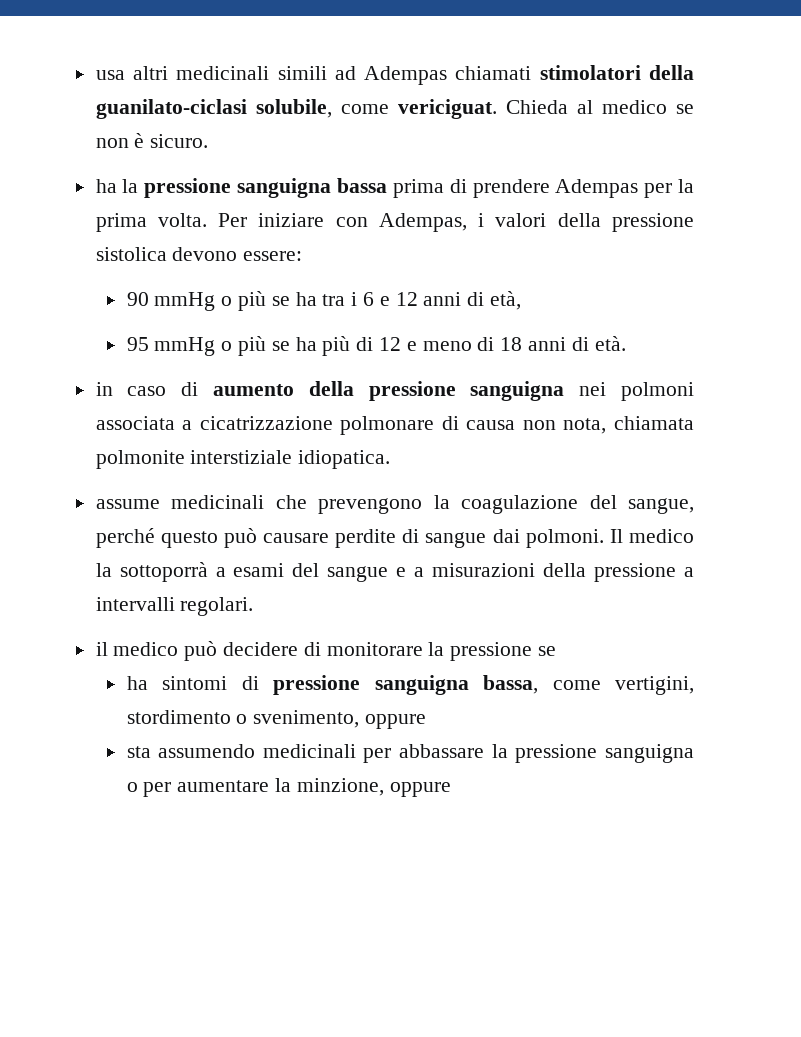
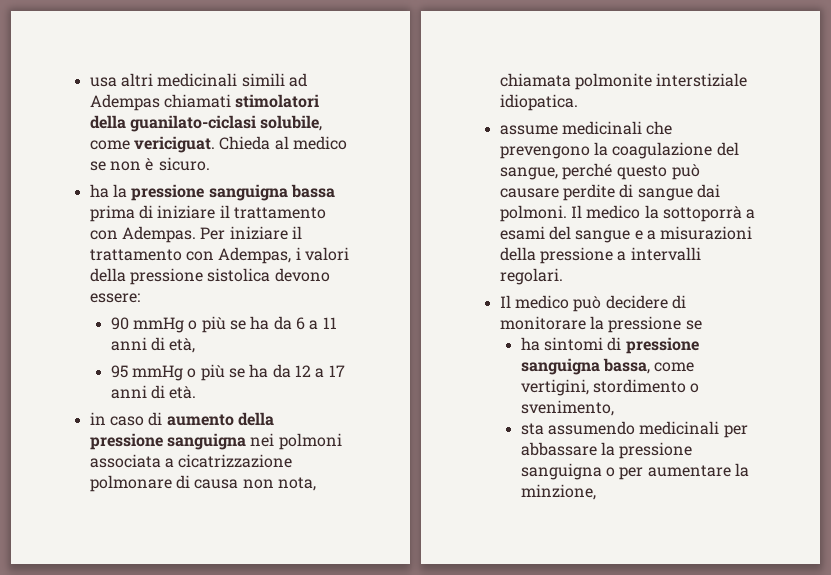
- ha la pressione sanguigna bassa prima di prendere Adempas per la prima volta. Per iniziare con Adempas, i valori della pressione sistolica devono essere:
+ ha la pressione sanguigna bassa prima di iniziare il trattamento con Adempas. Per iniziare il trattamento con Adempas, i valori della pressione sistolica devono essere:
- 90 mmHg o più se ha tra i 6 e 12 anni di età,
+ 90 mmHg o più se ha da 6 a 11 anni di età,
- 95 mmHg o più se ha più di 12 e meno di 18 anni di età.
+ 95 mmHg o più se ha da 12 a 17 anni di età.
- il medico può decidere di monitorare la pressione se
+ Il medico può decidere di monitorare la pressione se
- ha sintomi di pressione sanguigna bassa, come vertigini, stordimento o svenimento, oppure
+ ha sintomi di pressione sanguigna bassa, come vertigini, stordimento o svenimento,
- sta assumendo medicinali per abbassare la pressione sanguigna o per aumentare la minzione, oppure
+ sta assumendo medicinali per abbassare la pressione sanguigna o per aumentare la minzione,

